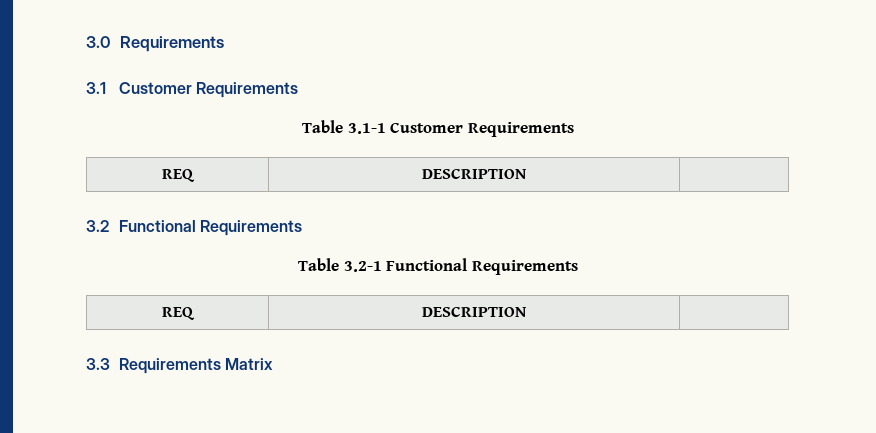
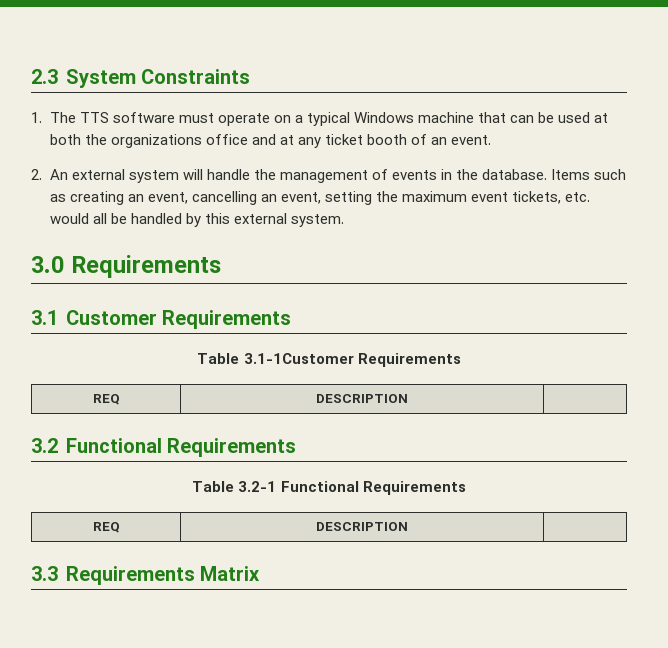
+ 2.3 System Constraints
+ 1. The TTS software must operate on a typical Windows machine that can be used at both the organizations office and at any ticket booth of an event.
+ 2. An external system will handle the management of events in the database. Items such as creating an event, cancelling an event, setting the maximum event tickets, etc. would all be handled by this external system.
- Table 3.1-1 Customer Requirements
+ Table 3.1-1Customer Requirements

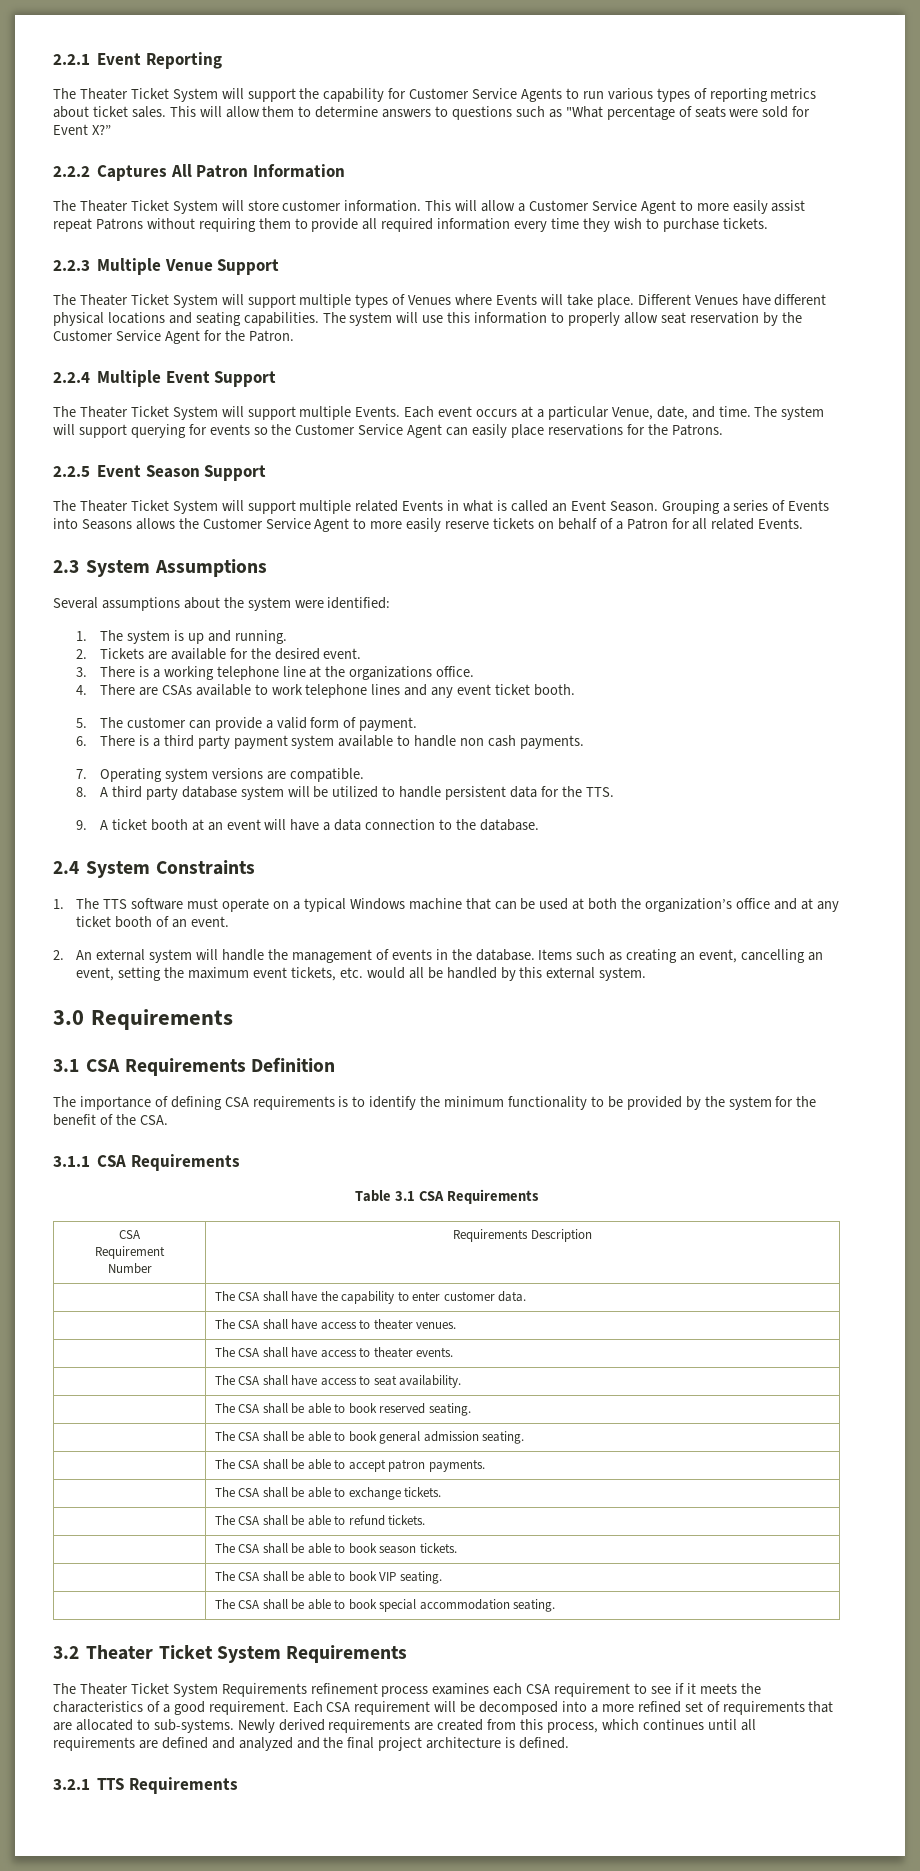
- 2.3 System Constraints
+ 2.2.1 Event Reporting
+ The Theater Ticket System will support the capability for Customer Service Agents to run various types of reporting metrics about ticket sales. This will allow them to determine answers to questions such as "What percentage of seats were sold for Event X?”
+ 2.2.2 Captures All Patron Information
+ The Theater Ticket System will store customer information. This will allow a Customer Service Agent to more easily assist repeat Patrons without requiring them to provide all required information every time they wish to purchase tickets.
+ 2.2.3 Multiple Venue Support
+ The Theater Ticket System will support multiple types of Venues where Events will take place. Different Venues have different physical locations and seating capabilities. The system will use this information to properly allow seat reservation by the Customer Service Agent for the Patron.
+ 2.2.4 Multiple Event Support
+ The Theater Ticket System will support multiple Events. Each event occurs at a particular Venue, date, and time. The system will support querying for events so the Customer Service Agent can easily place reservations for the Patrons.
+ 2.2.5 Event Season Support
+ The Theater Ticket System will support multiple related Events in what is called an Event Season. Grouping a series of Events into Seasons allows the Customer Service Agent to more easily reserve tickets on behalf of a Patron for all related Events.
+ 2.3 System Assumptions
+ Several assumptions about the system were identified:
+ 1. The system is up and running.
+ 2. Tickets are available for the desired event.
+ 3. There is a working telephone line at the organizations office.
+ 4. There are CSAs available to work telephone lines and any event ticket booth.
+ 5. The customer can provide a valid form of payment.
+ 6. There is a third party payment system available to handle non cash payments.
+ 7. Operating system versions are compatible.
+ 8. A third party database system will be utilized to handle persistent data for the TTS.
+ 9. A ticket booth at an event will have a data connection to the database.
+ 2.4 System Constraints
- 1. The TTS software must operate on a typical Windows machine that can be used at both the organizations office and at any ticket booth of an event.
+ 1. The TTS software must operate on a typical Windows machine that can be used at both the organization’s office and at any ticket booth of an event.
- 3.1 Customer Requirements
- Table 3.1-1Customer Requirements
- REQ | DESCRIPTION |
- 3.2 Functional Requirements
- Table 3.2-1 Functional Requirements
- REQ | DESCRIPTION |
- 3.3 Requirements Matrix
+ 3.1 CSA Requirements Definition
+ The importance of defining CSA requirements is to identify the minimum functionality to be provided by the system for the benefit of the CSA.
+ 3.1.1 CSA Requirements
+ Table 3.1 CSA Requirements
+ CSA
+ Requirement
+ Number | Requirements Description
+ | The CSA shall have the capability to enter customer data.
+ | The CSA shall have access to theater venues.
+ | The CSA shall have access to theater events.
+ | The CSA shall have access to seat availability.
+ | The CSA shall be able to book reserved seating.
+ | The CSA shall be able to book general admission seating.
+ | The CSA shall be able to accept patron payments.
+ | The CSA shall be able to exchange tickets.
+ | The CSA shall be able to refund tickets.
+ | The CSA shall be able to book season tickets.
+ | The CSA shall be able to book VIP seating.
+ | The CSA shall be able to book special accommodation seating.
+ 3.2 Theater Ticket System Requirements
+ The Theater Ticket System Requirements refinement process examines each CSA requirement to see if it meets the characteristics of a good requirement. Each CSA requirement will be decomposed into a more refined set of requirements that are allocated to sub-systems. Newly derived requirements are created from this process, which continues until all requirements are defined and analyzed and the final project architecture is defined.
+ 3.2.1 TTS Requirements

